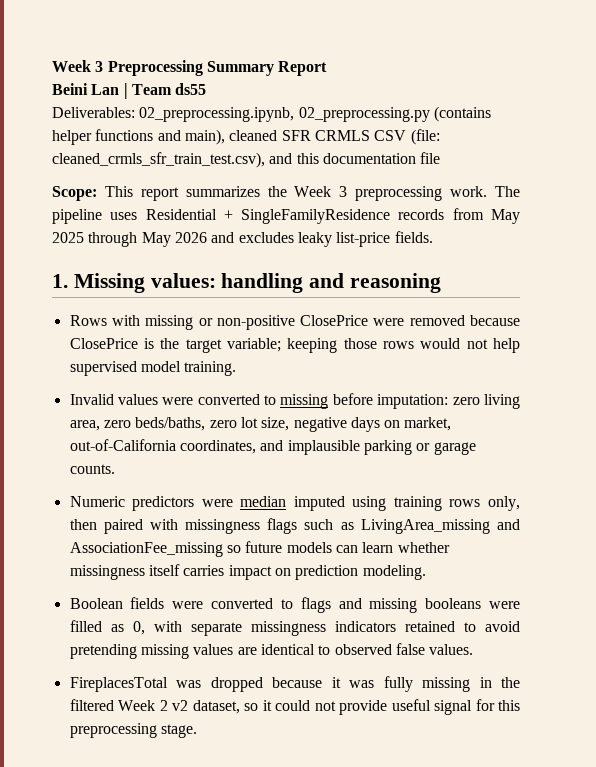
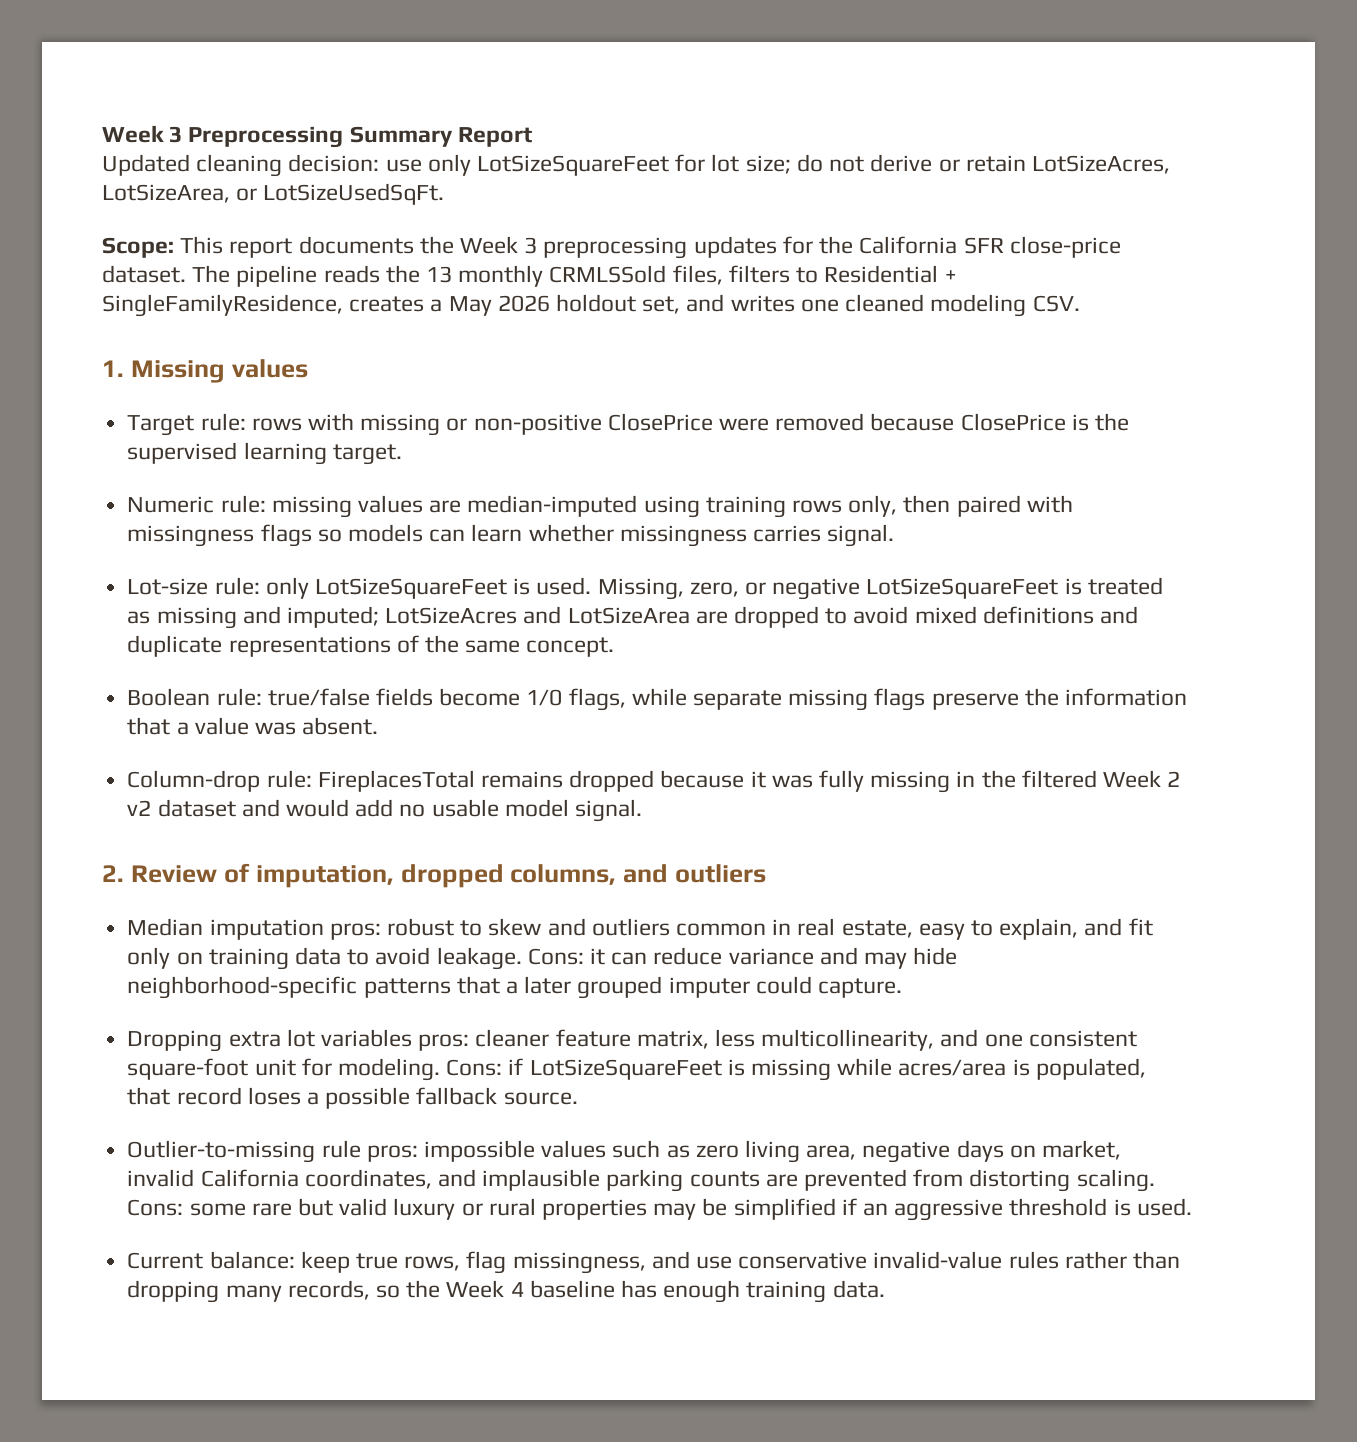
- Beini Lan | Team ds55
- Deliverables: 02_preprocessing.ipynb, 02_preprocessing.py (contains helper functions and main), cleaned SFR CRMLS CSV (file: cleaned_crmls_sfr_train_test.csv), and this documentation file
+ Updated cleaning decision: use only LotSizeSquareFeet for lot size; do not derive or retain LotSizeAcres, LotSizeArea, or LotSizeUsedSqFt.
- Scope: This report summarizes the Week 3 preprocessing work. The pipeline uses Residential + SingleFamilyResidence records from May 2025 through May 2026 and excludes leaky list-price fields.
- 1. Missing values: handling and reasoning
- Rows with missing or non-positive ClosePrice were removed because ClosePrice is the target variable; keeping those rows would not help supervised model training.
- Invalid values were converted to missing before imputation: zero living area, zero beds/baths, zero lot size, negative days on market, out-of-California coordinates, and implausible parking or garage counts.
- Numeric predictors were median imputed using training rows only, then paired with missingness flags such as LivingArea_missing and AssociationFee_missing so future models can learn whether missingness itself carries impact on prediction modeling.
- Boolean fields were converted to flags and missing booleans were filled as 0, with separate missingness indicators retained to avoid pretending missing values are identical to observed false values.
- FireplacesTotal was dropped because it was fully missing in the filtered Week 2 v2 dataset, so it could not provide useful signal for this preprocessing stage.
+ Scope: This report documents the Week 3 preprocessing updates for the California SFR close-price dataset. The pipeline reads the 13 monthly CRMLSSold files, filters to Residential + SingleFamilyResidence, creates a May 2026 holdout set, and writes one cleaned modeling CSV.
+ 1. Missing values
+ Target rule: rows with missing or non-positive ClosePrice were removed because ClosePrice is the supervised learning target.
+ Numeric rule: missing values are median-imputed using training rows only, then paired with missingness flags so models can learn whether missingness carries signal.
+ Lot-size rule: only LotSizeSquareFeet is used. Missing, zero, or negative LotSizeSquareFeet is treated as missing and imputed; LotSizeAcres and LotSizeArea are dropped to avoid mixed definitions and duplicate representations of the same concept.
+ Boolean rule: true/false fields become 1/0 flags, while separate missing flags preserve the information that a value was absent.
+ Column-drop rule: FireplacesTotal remains dropped because it was fully missing in the filtered Week 2 v2 dataset and would add no usable model signal.
+ 2. Review of imputation, dropped columns, and outliers
+ Median imputation pros: robust to skew and outliers common in real estate, easy to explain, and fit only on training data to avoid leakage. Cons: it can reduce variance and may hide neighborhood-specific patterns that a later grouped imputer could capture.
+ Dropping extra lot variables pros: cleaner feature matrix, less multicollinearity, and one consistent square-foot unit for modeling. Cons: if LotSizeSquareFeet is missing while acres/area is populated, that record loses a possible fallback source.
+ Outlier-to-missing rule pros: impossible values such as zero living area, negative days on market, invalid California coordinates, and implausible parking counts are prevented from distorting scaling. Cons: some rare but valid luxury or rural properties may be simplified if an aggressive threshold is used.
+ Current balance: keep true rows, flag missingness, and use conservative invalid-value rules rather than dropping many records, so the Week 4 baseline has enough training data.

